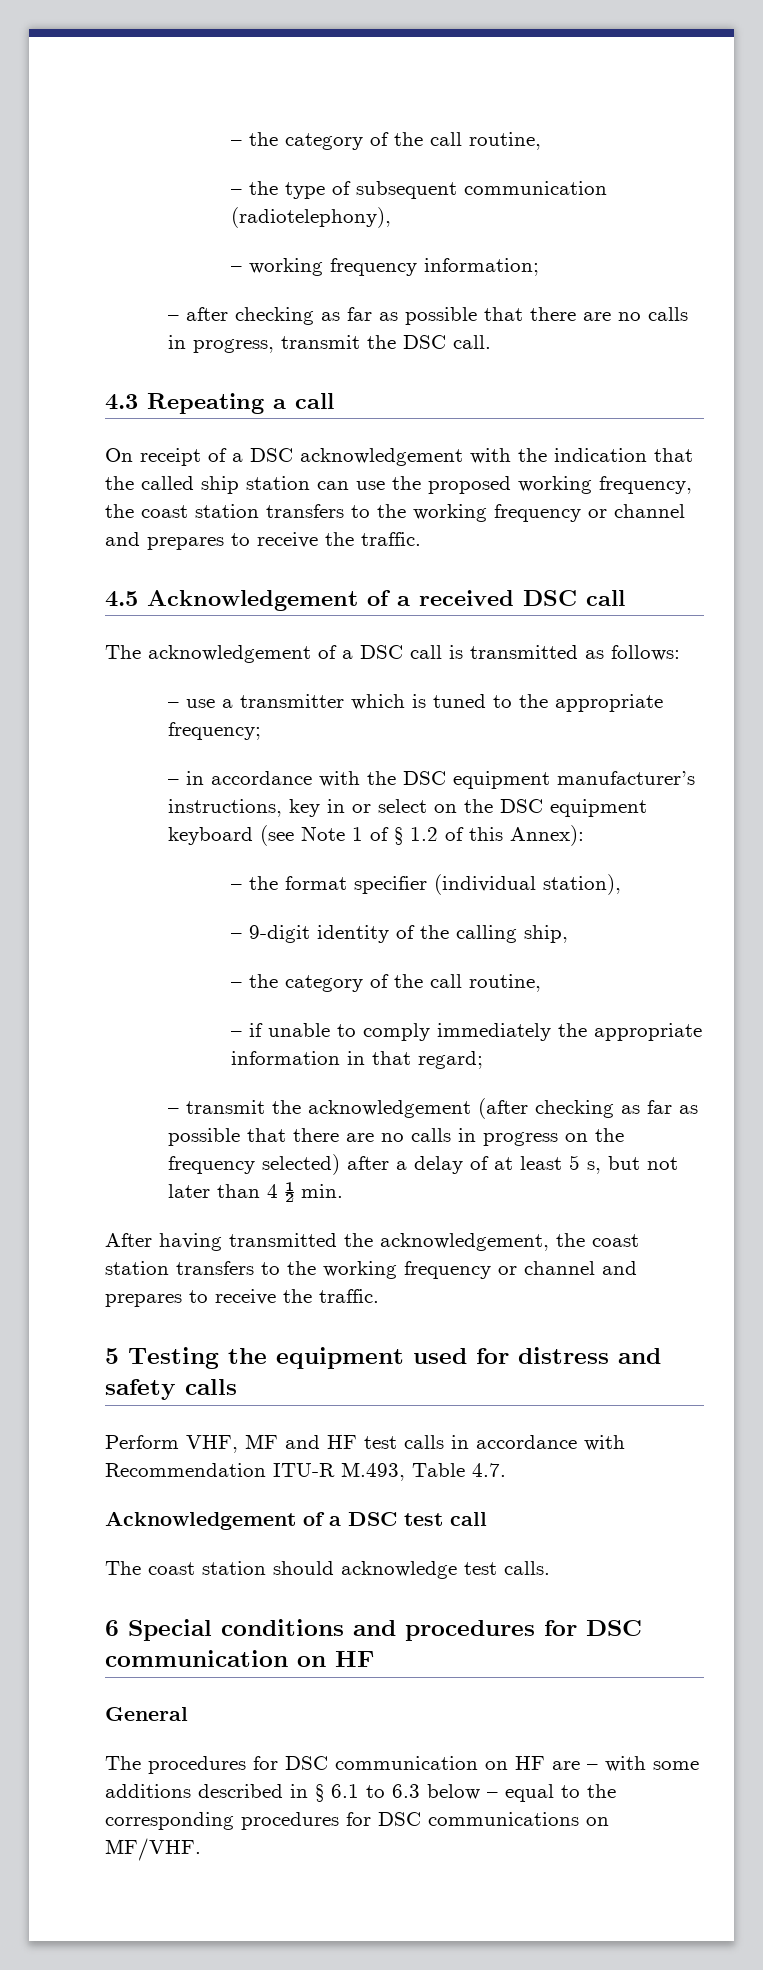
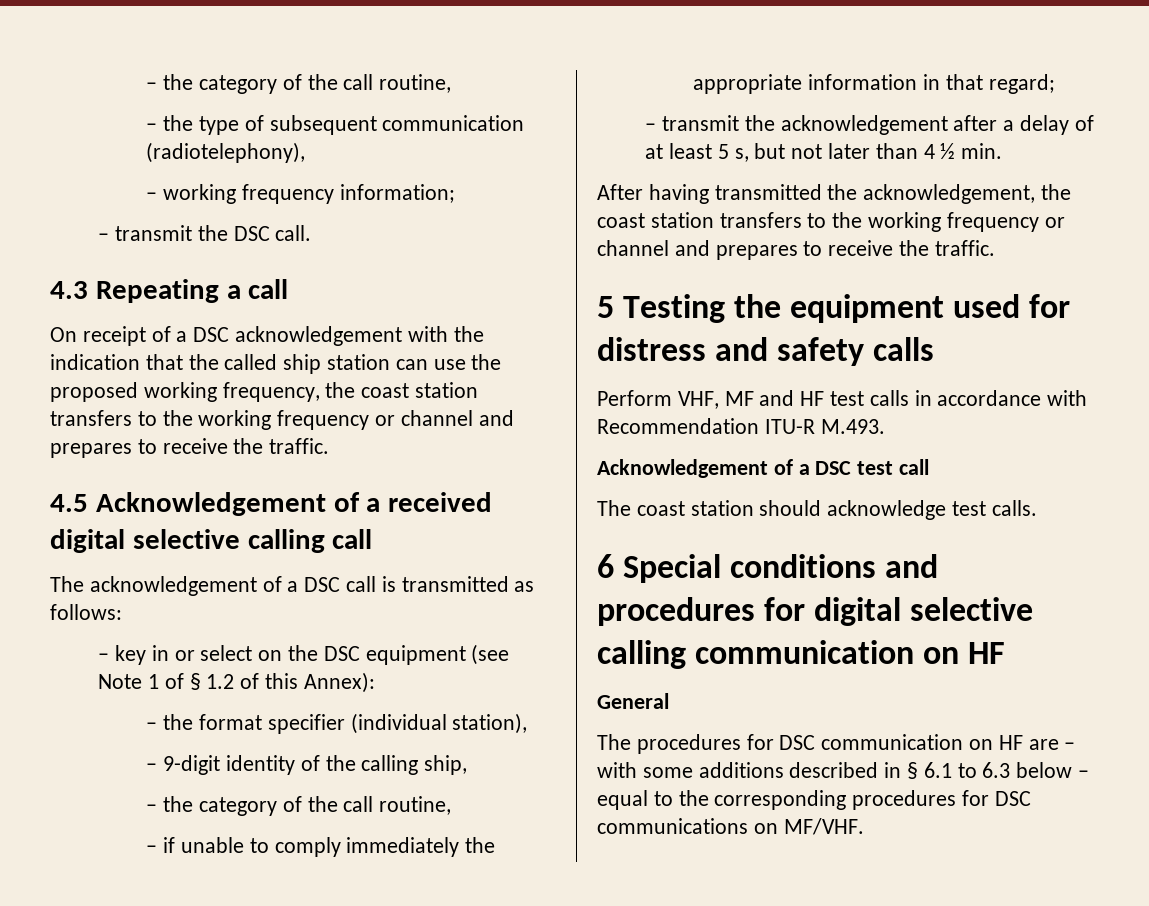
- – after checking as far as possible that there are no calls in progress, transmit the DSC call.
+ – transmit the DSC call.
- 4.5 Acknowledgement of a received DSC call
+ 4.5 Acknowledgement of a received digital selective calling call
- – use a transmitter which is tuned to the appropriate frequency;
- – in accordance with the DSC equipment manufacturer’s instructions, key in or select on the DSC equipment keyboard (see Note 1 of § 1.2 of this Annex):
+ – key in or select on the DSC equipment (see Note 1 of § 1.2 of this Annex):
- – transmit the acknowledgement (after checking as far as possible that there are no calls in progress on the frequency selected) after a delay of at least 5 s, but not later than 4 ½ min.
+ – transmit the acknowledgement after a delay of at least 5 s, but not later than 4 ½ min.
- Perform VHF, MF and HF test calls in accordance with Recommendation ITU-R M.493, Table 4.7.
+ Perform VHF, MF and HF test calls in accordance with Recommendation ITU-R M.493.
- 6 Special conditions and procedures for DSC communication on HF
+ 6 Special conditions and procedures for digital selective calling communication on HF

